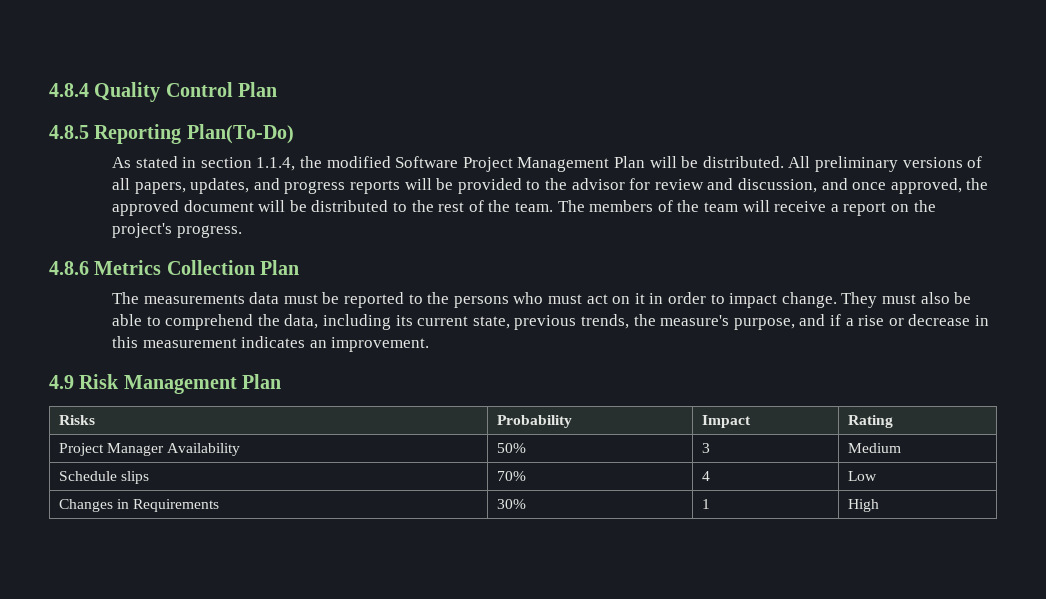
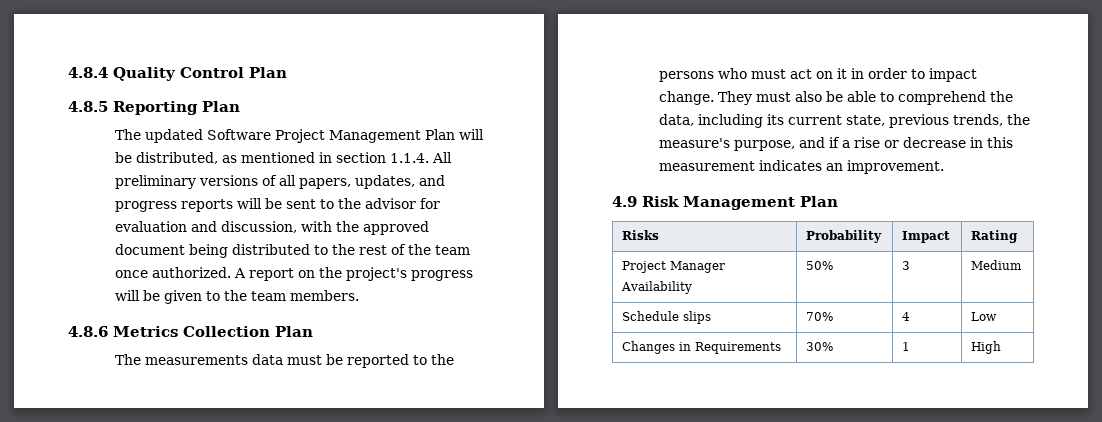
- 4.8.5 Reporting Plan(To-Do)
- As stated in section 1.1.4, the modified Software Project Management Plan will be distributed. All preliminary versions of all papers, updates, and progress reports will be provided to the advisor for review and discussion, and once approved, the approved document will be distributed to the rest of the team. The members of the team will receive a report on the project's progress.
+ 4.8.5 Reporting Plan
+ The updated Software Project Management Plan will be distributed, as mentioned in section 1.1.4. All preliminary versions of all papers, updates, and progress reports will be sent to the advisor for evaluation and discussion, with the approved document being distributed to the rest of the team once authorized. A report on the project's progress will be given to the team members.

